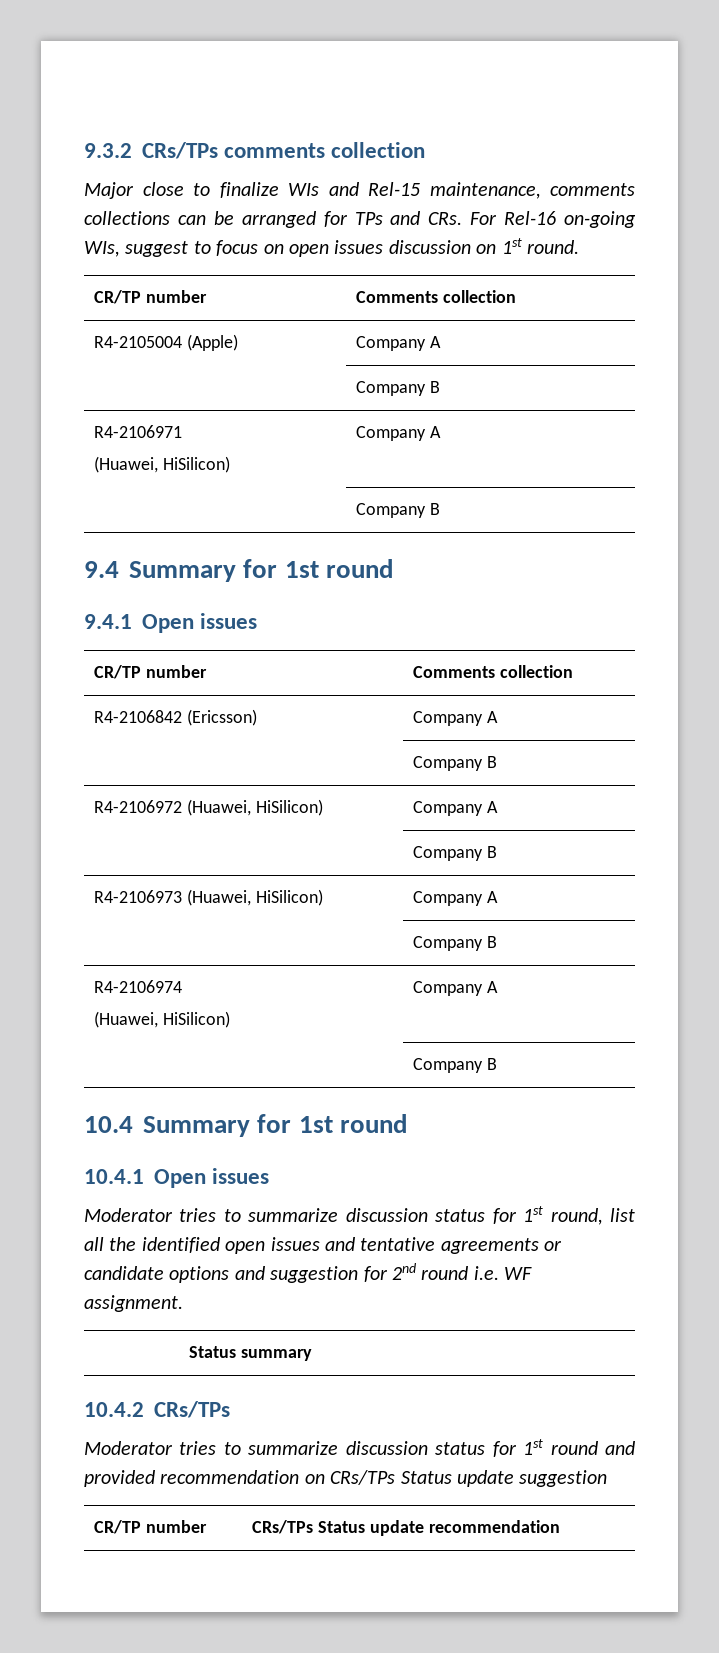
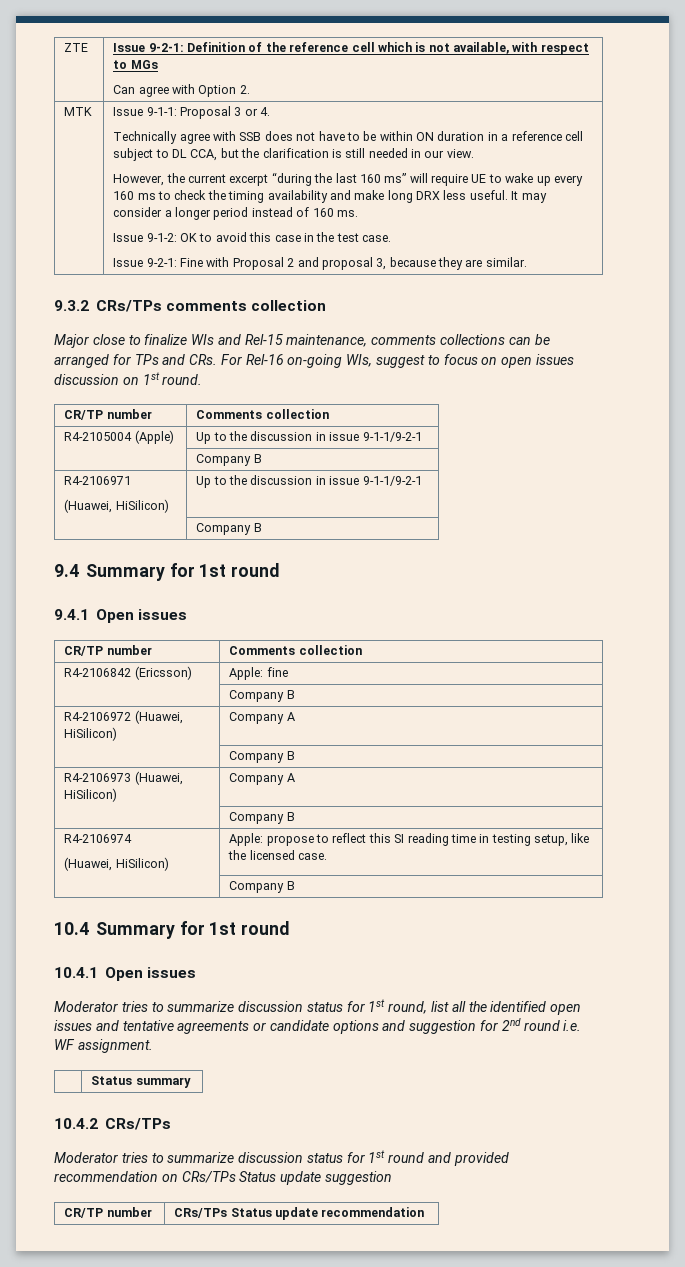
+ ZTE | Issue 9-2-1: Definition of the reference cell which is not available, with respect to MGs
+ Can agree with Option 2.
+ MTK | Issue 9-1-1: Proposal 3 or 4.
+ Technically agree with SSB does not have to be within ON duration in a reference cell subject to DL CCA, but the clarification is still needed in our view.
+ However, the current excerpt “during the last 160 ms” will require UE to wake up every 160 ms to check the timing availability and make long DRX less useful. It may consider a longer period instead of 160 ms.
+ Issue 9-1-2: OK to avoid this case in the test case.
+ Issue 9-2-1: Fine with Proposal 2 and proposal 3, because they are similar.
- R4-2105004 (Apple) | Company A
+ R4-2105004 (Apple) | Up to the discussion in issue 9-1-1/9-2-1
  R4-2106971
- (Huawei, HiSilicon) | Company A
+ (Huawei, HiSilicon) | Up to the discussion in issue 9-1-1/9-2-1
- R4-2106842 (Ericsson) | Company A
+ R4-2106842 (Ericsson) | Apple: fine
  R4-2106974
- (Huawei, HiSilicon) | Company A
+ (Huawei, HiSilicon) | Apple: propose to reflect this SI reading time in testing setup, like the licensed case.

